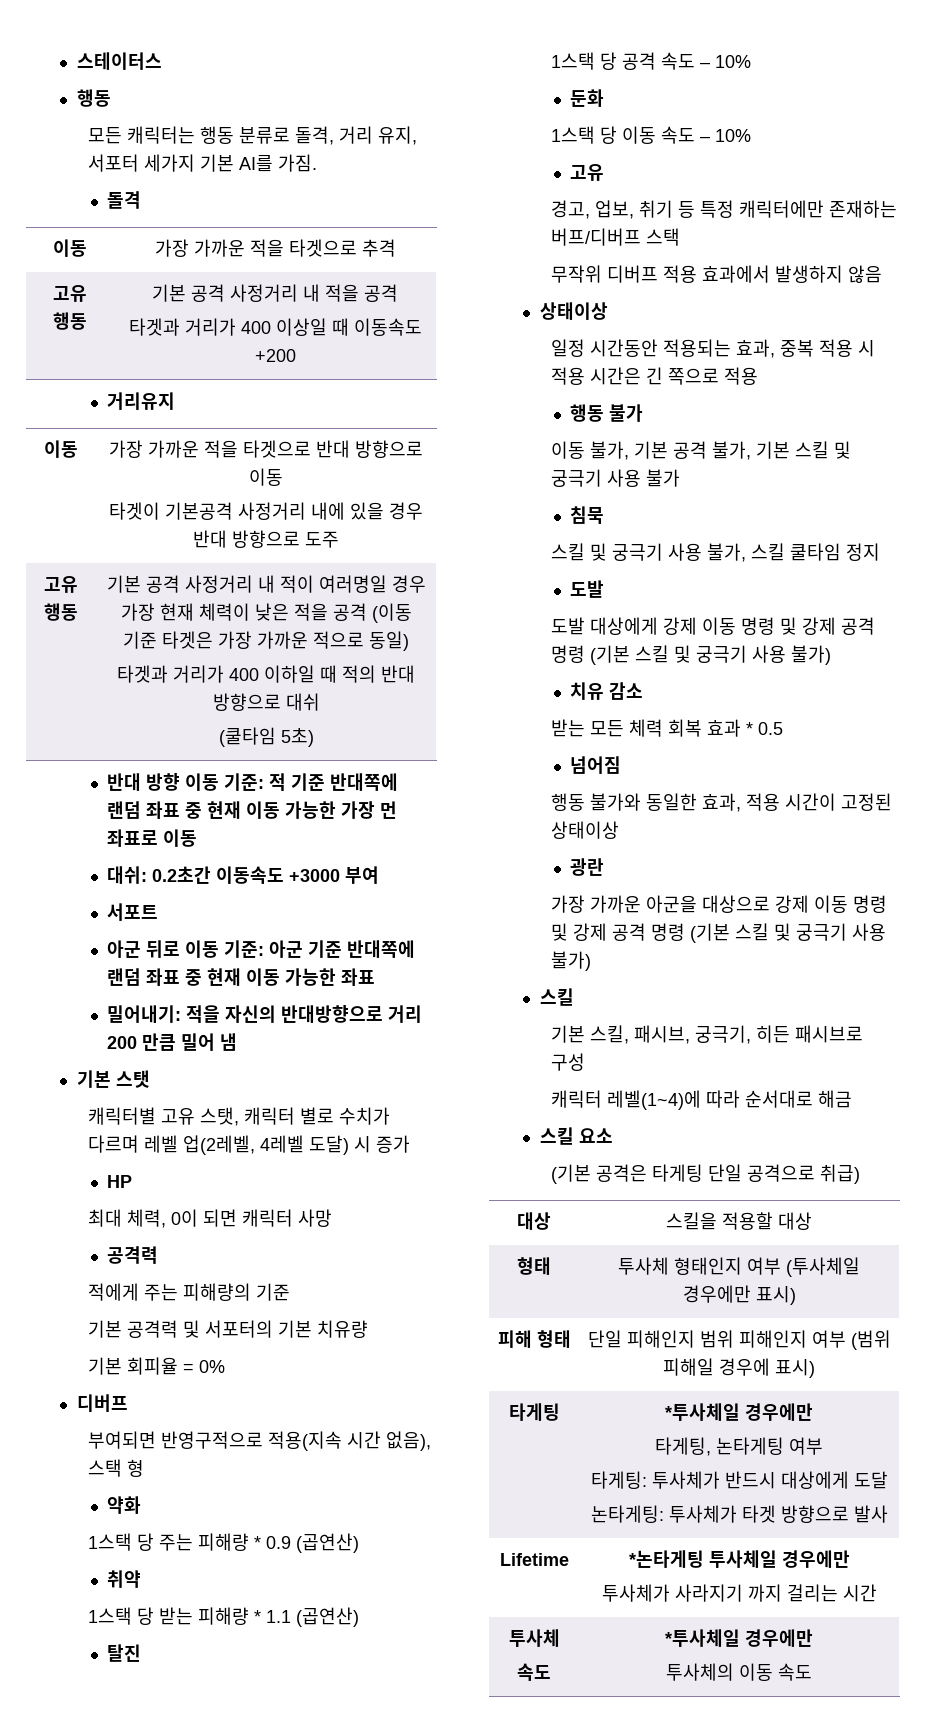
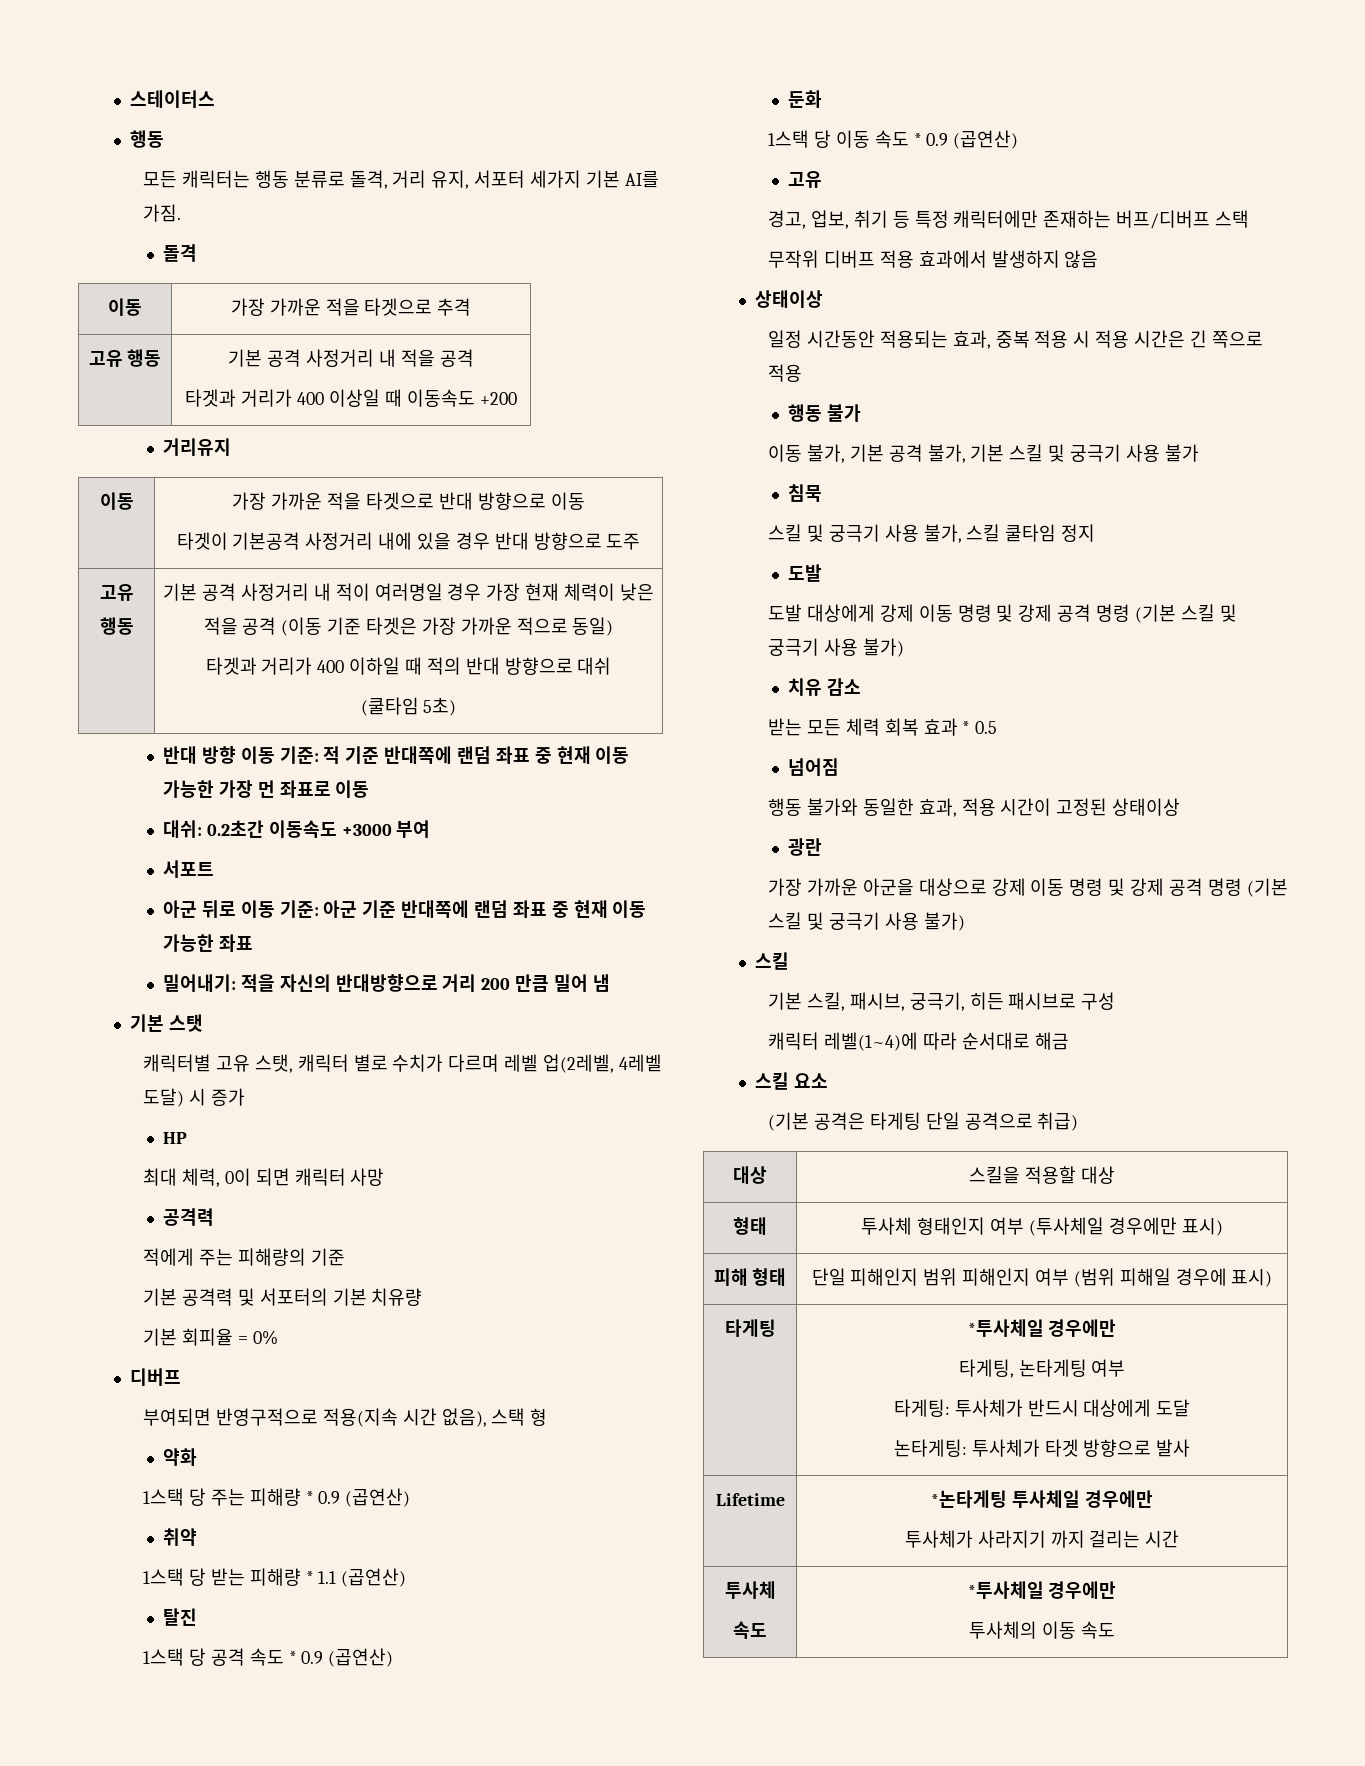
- 1스택 당 공격 속도 – 10%
+ 1스택 당 공격 속도 * 0.9 (곱연산)
- 1스택 당 이동 속도 – 10%
+ 1스택 당 이동 속도 * 0.9 (곱연산)

